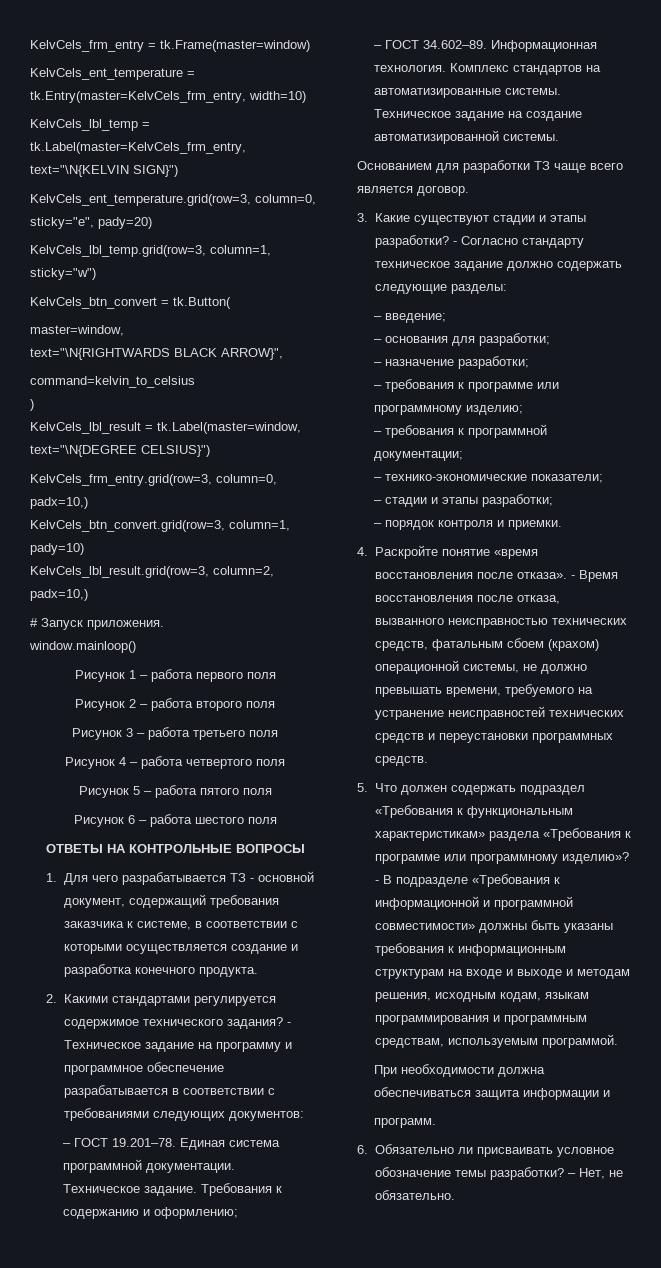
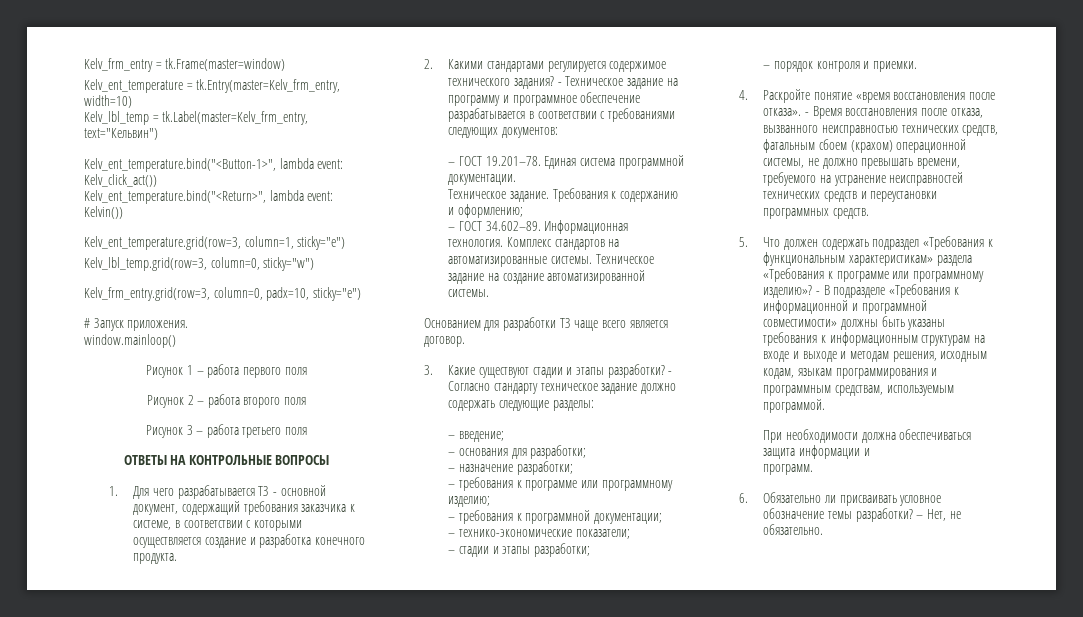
- KelvCels_frm_entry = tk.Frame(master=window)
+ Kelv_frm_entry = tk.Frame(master=window)
- KelvCels_ent_temperature = tk.Entry(master=KelvCels_frm_entry, width=10)
- KelvCels_lbl_temp = tk.Label(master=KelvCels_frm_entry, text="\N{KELVIN SIGN}")
- KelvCels_ent_temperature.grid(row=3, column=0, sticky="e", pady=20)
- KelvCels_lbl_temp.grid(row=3, column=1, sticky="w")
- KelvCels_btn_convert = tk.Button(
- master=window,
- text="\N{RIGHTWARDS BLACK ARROW}",
- command=kelvin_to_celsius
- )
- KelvCels_lbl_result = tk.Label(master=window, text="\N{DEGREE CELSIUS}")
- KelvCels_frm_entry.grid(row=3, column=0, padx=10,)
- KelvCels_btn_convert.grid(row=3, column=1, pady=10)
- KelvCels_lbl_result.grid(row=3, column=2, padx=10,)
+ Kelv_ent_temperature = tk.Entry(master=Kelv_frm_entry, width=10)
+ Kelv_lbl_temp = tk.Label(master=Kelv_frm_entry, text="Кельвин")
+ Kelv_ent_temperature.bind("<Button-1>", lambda event: Kelv_click_act())
+ Kelv_ent_temperature.bind("<Return>", lambda event: Kelvin())
+ Kelv_ent_temperature.grid(row=3, column=1, sticky="e")
+ Kelv_lbl_temp.grid(row=3, column=0, sticky="w")
+ Kelv_frm_entry.grid(row=3, column=0, padx=10, sticky="e")
- Рисунок 4 – работа четвертого поля
- Рисунок 5 – работа пятого поля
- Рисунок 6 – работа шестого поля

